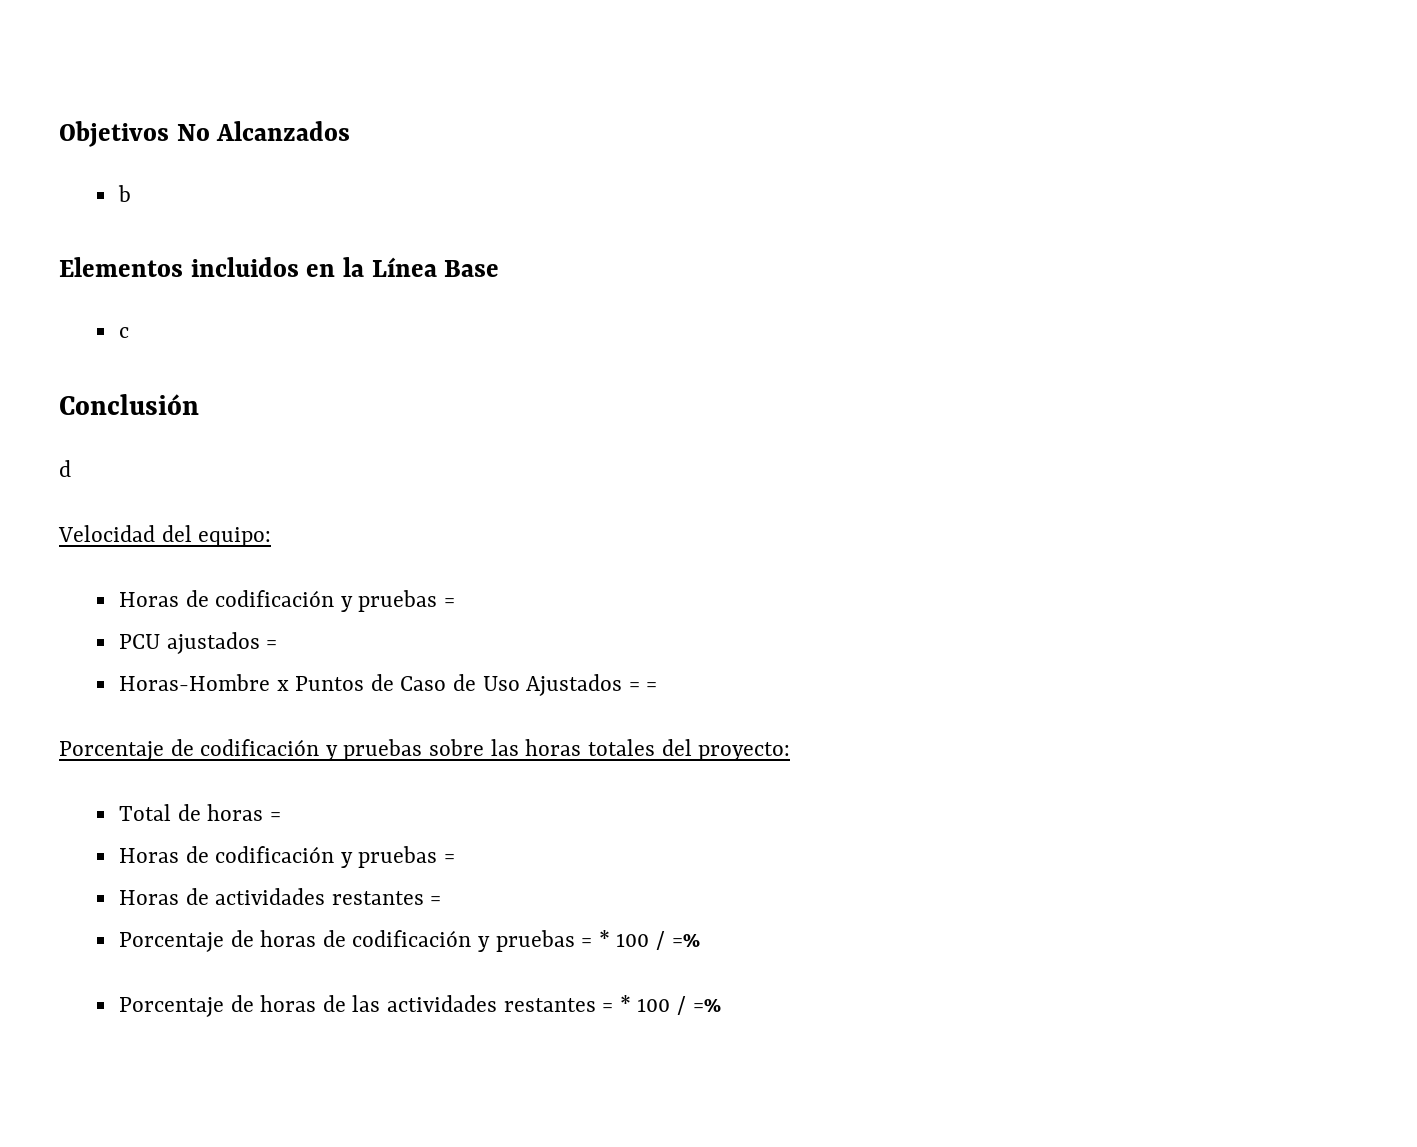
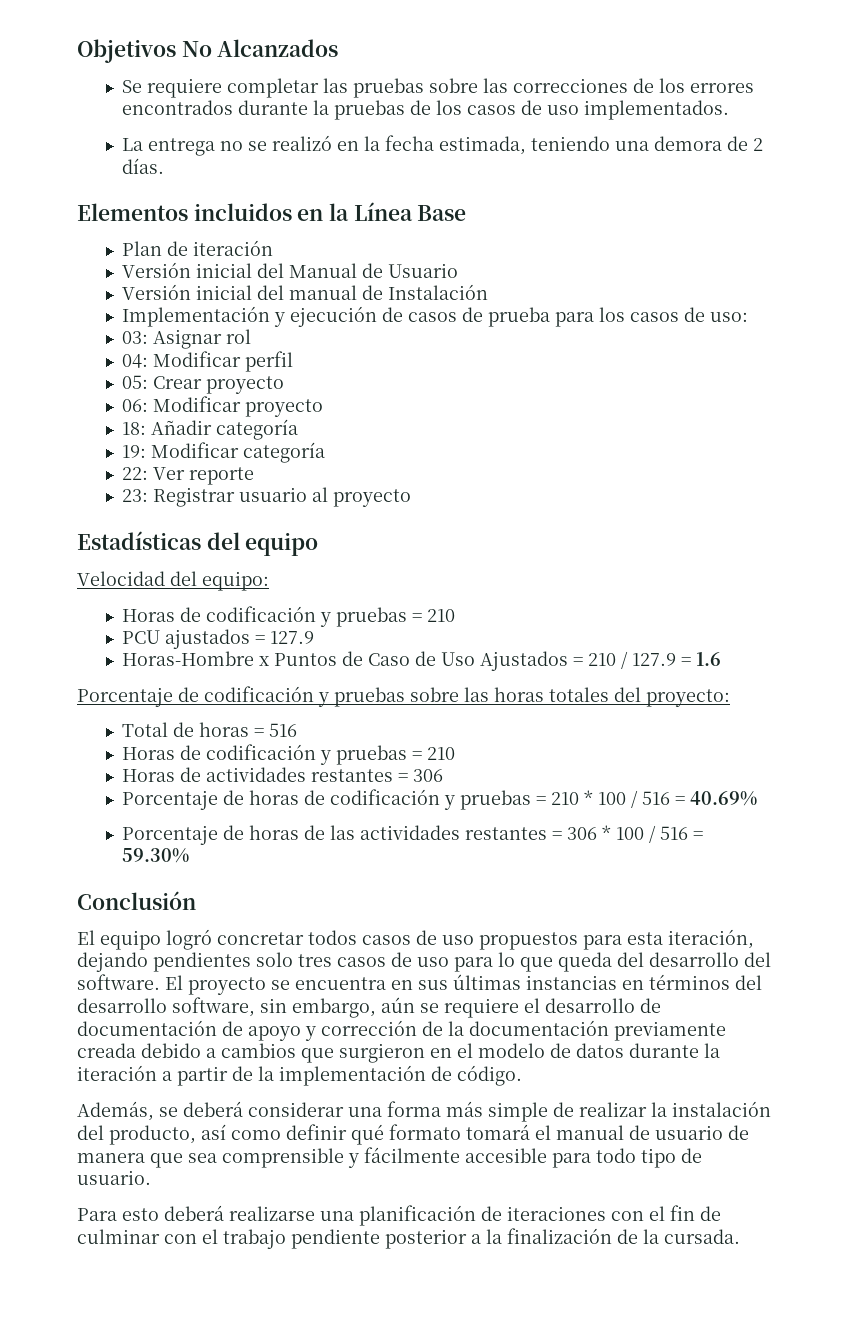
- b
+ Se requiere completar las pruebas sobre las correcciones de los errores encontrados durante la pruebas de los casos de uso implementados.
+ La entrega no se realizó en la fecha estimada, teniendo una demora de 2 días.
- c
- Conclusión
- d
+ Plan de iteración
+ Versión inicial del Manual de Usuario
+ Versión inicial del manual de Instalación
+ Implementación y ejecución de casos de prueba para los casos de uso:
+ 03: Asignar rol
+ 04: Modificar perfil
+ 05: Crear proyecto
+ 06: Modificar proyecto
+ 18: Añadir categoría
+ 19: Modificar categoría
+ 22: Ver reporte
+ 23: Registrar usuario al proyecto
+ Estadísticas del equipo
  Velocidad del equipo:
- Horas de codificación y pruebas =
+ Horas de codificación y pruebas = 210
- PCU ajustados =
+ PCU ajustados = 127.9
- Horas-Hombre x Puntos de Caso de Uso Ajustados = =
+ Horas-Hombre x Puntos de Caso de Uso Ajustados = 210 / 127.9 = 1.6
- Total de horas =
- Horas de codificación y pruebas =
+ Total de horas = 516
+ Horas de codificación y pruebas = 210
- Horas de actividades restantes =
+ Horas de actividades restantes = 306
- Porcentaje de horas de codificación y pruebas = * 100 / =%
+ Porcentaje de horas de codificación y pruebas = 210 * 100 / 516 = 40.69%
- Porcentaje de horas de las actividades restantes = * 100 / =%
+ Porcentaje de horas de las actividades restantes = 306 * 100 / 516 = 59.30%
+ Conclusión
+ El equipo logró concretar todos casos de uso propuestos para esta iteración, dejando pendientes solo tres casos de uso para lo que queda del desarrollo del software. El proyecto se encuentra en sus últimas instancias en términos del desarrollo software, sin embargo, aún se requiere el desarrollo de documentación de apoyo y corrección de la documentación previamente creada debido a cambios que surgieron en el modelo de datos durante la iteración a partir de la implementación de código.
+ Además, se deberá considerar una forma más simple de realizar la instalación del producto, así como definir qué formato tomará el manual de usuario de manera que sea comprensible y fácilmente accesible para todo tipo de usuario.
+ Para esto deberá realizarse una planificación de iteraciones con el fin de culminar con el trabajo pendiente posterior a la finalización de la cursada.

